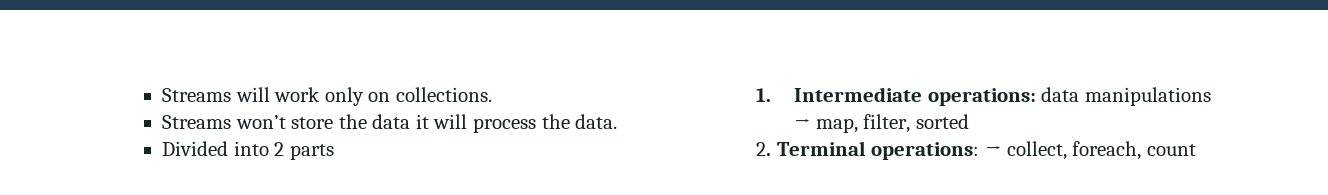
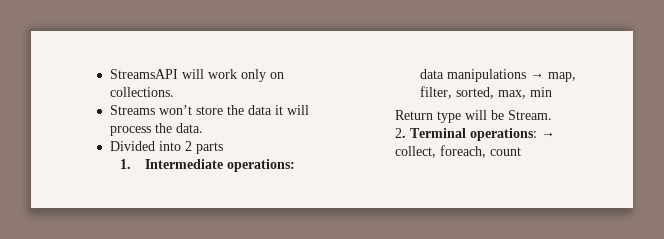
- Streams will work only on collections.
+ StreamsAPI will work only on collections.
- 1. Intermediate operations: data manipulations → map, filter, sorted
+ 1. Intermediate operations: data manipulations → map, filter, sorted, max, min
+ Return type will be Stream.

